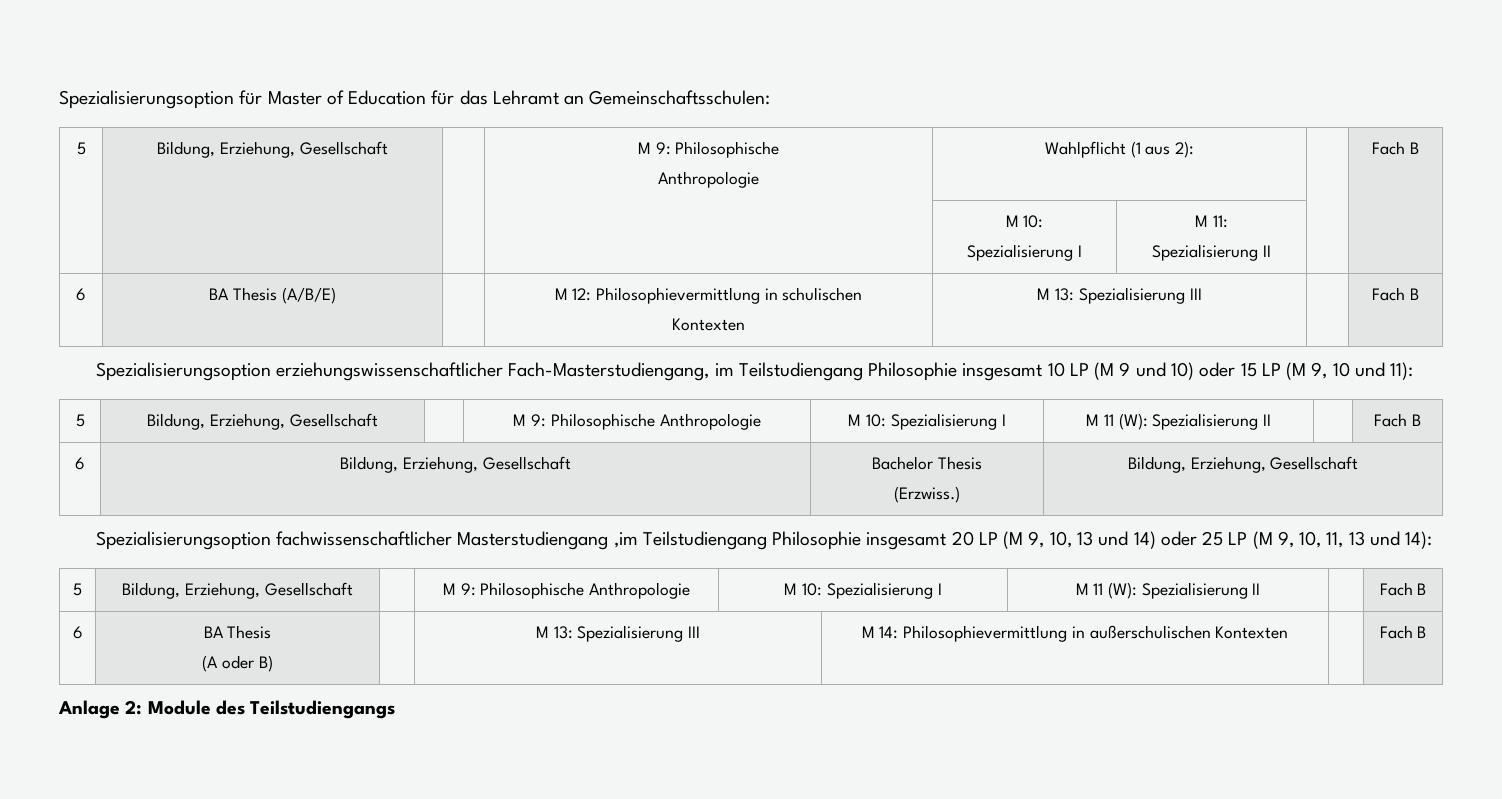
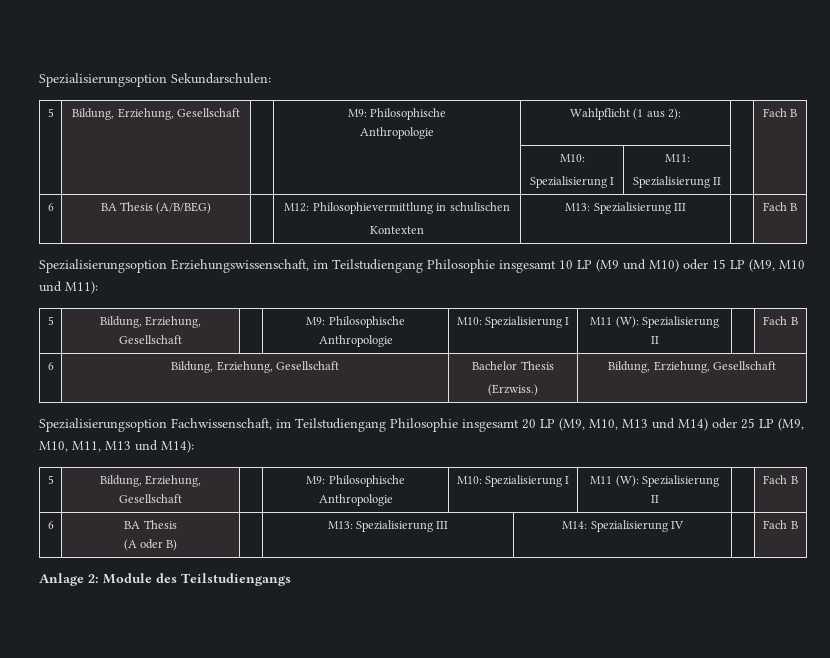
- Spezialisierungsoption für Master of Education für das Lehramt an Gemeinschaftsschulen:
- 5 | Bildung, Erziehung, Gesellschaft | | M 9: Philosophische
+ Spezialisierungsoption Sekundarschulen:
+ 5 | Bildung, Erziehung, Gesellschaft | | M9: Philosophische
- | | | | M 10:
- Spezialisierung I | M 11:
+ | | | | M10:
+ Spezialisierung I | M11:
- 6 | BA Thesis (A/B/E) | | M 12: Philosophievermittlung in schulischen
- Kontexten | M 13: Spezialisierung III | | Fach B
+ 6 | BA Thesis (A/B/BEG) | | M12: Philosophievermittlung in schulischen
+ Kontexten | M13: Spezialisierung III | | Fach B
- Spezialisierungsoption erziehungswissenschaftlicher Fach-Masterstudiengang, im Teilstudiengang Philosophie insgesamt 10 LP (M 9 und 10) oder 15 LP (M 9, 10 und 11):
- 5 | Bildung, Erziehung, Gesellschaft | | M 9: Philosophische Anthropologie | M 10: Spezialisierung I | M 11 (W): Spezialisierung II | | Fach B
+ Spezialisierungsoption Erziehungswissenschaft, im Teilstudiengang Philosophie insgesamt 10 LP (M9 und M10) oder 15 LP (M9, M10 und M11):
+ 5 | Bildung, Erziehung, Gesellschaft | | M9: Philosophische Anthropologie | M10: Spezialisierung I | M11 (W): Spezialisierung II | | Fach B
- Spezialisierungsoption fachwissenschaftlicher Masterstudiengang ,im Teilstudiengang Philosophie insgesamt 20 LP (M 9, 10, 13 und 14) oder 25 LP (M 9, 10, 11, 13 und 14):
- 5 | Bildung, Erziehung, Gesellschaft | | M 9: Philosophische Anthropologie | M 10: Spezialisierung I | M 11 (W): Spezialisierung II | | Fach B
+ Spezialisierungsoption Fachwissenschaft, im Teilstudiengang Philosophie insgesamt 20 LP (M9, M10, M13 und M14) oder 25 LP (M9, M10, M11, M13 und M14):
+ 5 | Bildung, Erziehung, Gesellschaft | | M9: Philosophische Anthropologie | M10: Spezialisierung I | M11 (W): Spezialisierung II | | Fach B
  6 | BA Thesis
- (A oder B) | | M 13: Spezialisierung III | M 14: Philosophievermittlung in außerschulischen Kontexten | | Fach B
+ (A oder B) | | M13: Spezialisierung III | M14: Spezialisierung IV | | Fach B

